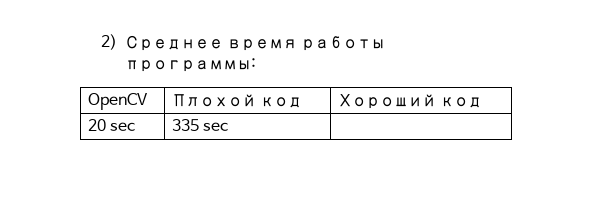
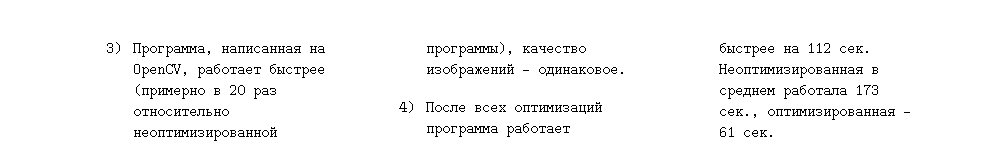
- 2) Среднее время работы программы:
- OpenCV | Плохой код | Хороший код
- 20 sec | 335 sec |
+ 3) Программа, написанная на OpenCV, работает быстрее (примерно в 20 раз относительно неоптимизированной программы), качество изображений - одинаковое.
+ 4) После всех оптимизаций программа работает быстрее на 112 сек. Неоптимизированная в среднем работала 173 сек., оптимизированная – 61 сек.

